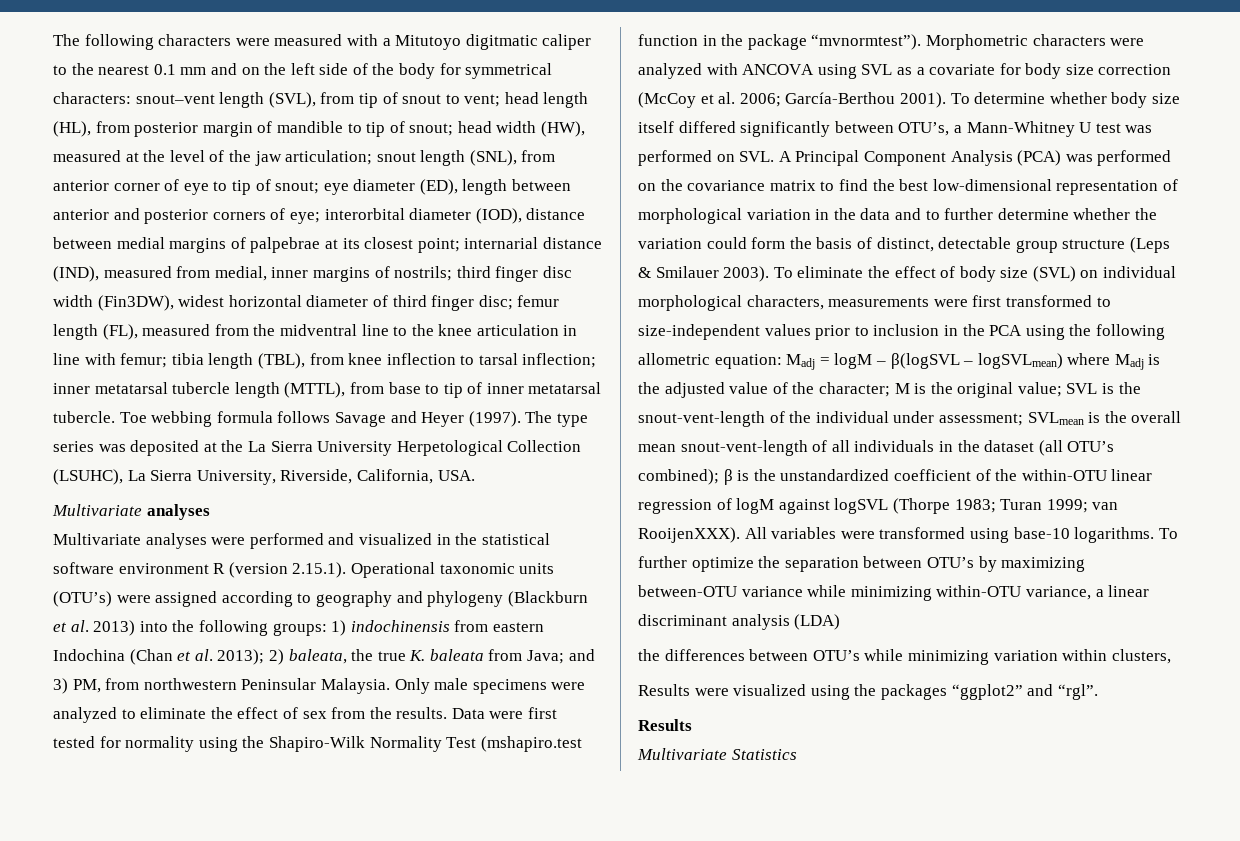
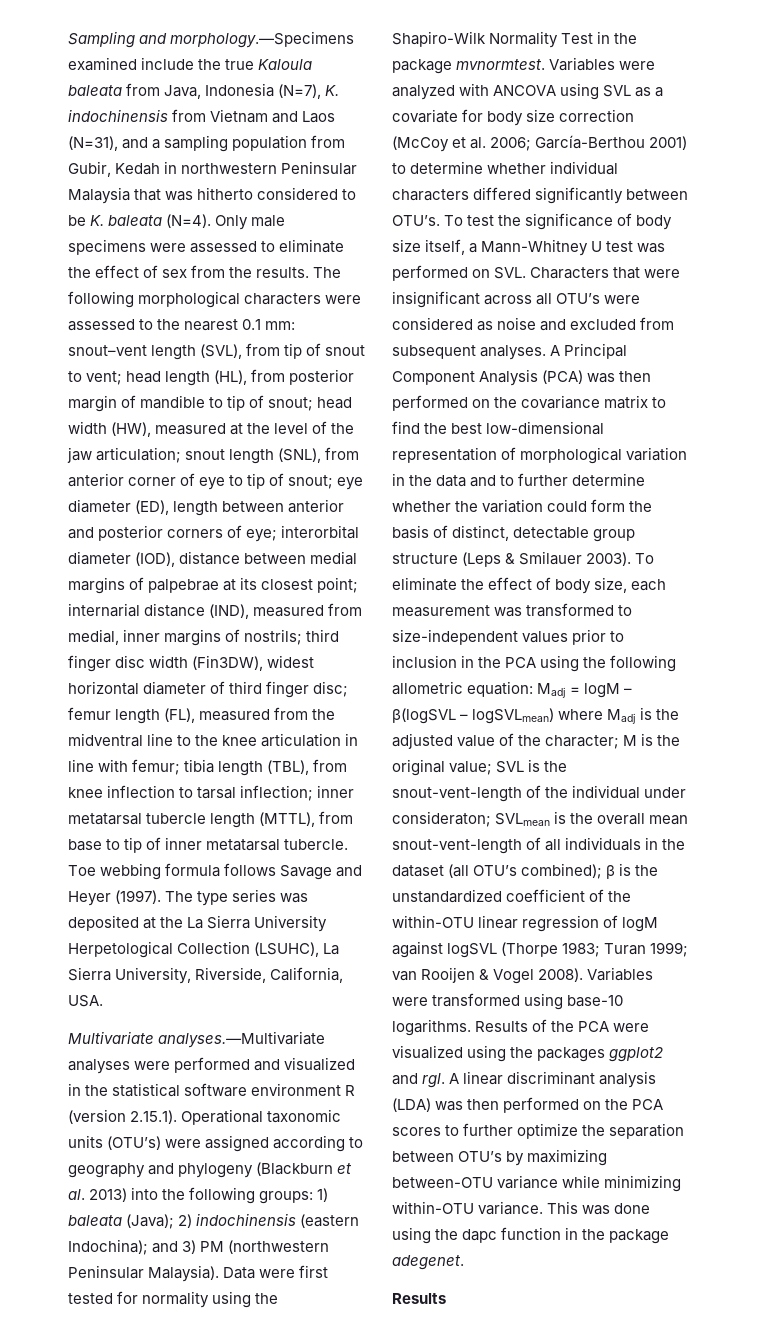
+ Sampling and morphology.—Specimens examined include the true Kaloula baleata from Java, Indonesia (N=7), K. indochinensis from Vietnam and Laos (N=31), and a sampling population from Gubir, Kedah in northwestern Peninsular Malaysia that was hitherto considered to be K. baleata (N=4). Only male specimens were assessed to eliminate the effect of sex from the results.
- The following characters were measured with a Mitutoyo digitmatic caliper to the nearest 0.1 mm and on the left side of the body for symmetrical characters:
+ The following morphological characters were assessed to the nearest 0.1 mm:
  The type series was deposited at the La Sierra University Herpetological Collection (LSUHC), La Sierra University, Riverside, California, USA.
- Multivariate analyses
- Multivariate analyses were performed and visualized in the statistical software environment R (version 2.15.1). Operational taxonomic units (OTU’s) were assigned according to geography and phylogeny (Blackburn et al. 2013) into the following groups: 1) indochinensis from eastern Indochina (Chan et al. 2013); 2) baleata, the true K. baleata from Java; and 3) PM, from northwestern Peninsular Malaysia. Only male specimens were analyzed to eliminate the effect of sex from the results.
+ Multivariate analyses.—Multivariate analyses were performed and visualized in the statistical software environment R (version 2.15.1). Operational taxonomic units (OTU’s) were assigned according to geography and phylogeny (Blackburn et al. 2013) into the following groups: 1) baleata (Java); 2) indochinensis (eastern Indochina); and 3) PM (northwestern Peninsular Malaysia).
- Data were first tested for normality using the Shapiro-Wilk Normality Test (mshapiro.test function in the package “mvnormtest”). Morphometric characters were analyzed with ANCOVA using SVL as a covariate for body size correction (McCoy et al. 2006;
+ Data were first tested for normality using the Shapiro-Wilk Normality Test in the package mvnormtest. Variables were analyzed with ANCOVA using SVL as a covariate for body size correction (McCoy et al. 2006;
- García-Berthou 2001). To determine whether body size itself differed significantly between OTU’s, a Mann-Whitney U test was performed on SVL. A Principal Component Analysis (PCA) was performed on the covariance matrix to find the best low-dimensional representation of morphological variation in the data and to further determine whether the variation could form the basis of distinct, detectable group structure (Leps & Smilauer 2003).
+ García-Berthou 2001) to determine whether individual characters differed significantly between OTU’s. To test the significance of body size itself, a Mann-Whitney U test was performed on SVL. Characters that were insignificant across all OTU’s were considered as noise and excluded from subsequent analyses. A Principal Component Analysis (PCA) was then performed on the covariance matrix to find the best low-dimensional representation of morphological variation in the data and to further determine whether the variation could form the basis of distinct, detectable group structure (Leps & Smilauer 2003).
- To eliminate the effect of body size (SVL) on individual morphological characters, measurements were first transformed to size-independent values prior to inclusion in the PCA using the following allometric equation:
+ To eliminate the effect of body size, each measurement was transformed to size-independent values prior to inclusion in the PCA using the following allometric equation:
- SVL is the snout-vent-length of the individual under assessment;
+ SVL is the snout-vent-length of the individual under consideraton;
- van RooijenXXX). All variables were transformed using base-10 logarithms.
+ van Rooijen & Vogel 2008). Variables were transformed using base-10 logarithms.
- To further optimize the separation between OTU’s by maximizing between-OTU variance while minimizing within-OTU variance, a linear discriminant analysis (LDA)
- the differences between OTU’s while minimizing variation within clusters,
- Results were visualized using the packages “ggplot2” and “rgl”.
+ Results of the PCA were visualized using the packages ggplot2 and rgl. A linear discriminant analysis (LDA) was then performed on the PCA scores to further optimize the separation between OTU’s by maximizing between-OTU variance while minimizing within-OTU variance. This was done using the dapc function in the package adegenet.
  Results
- Multivariate Statistics

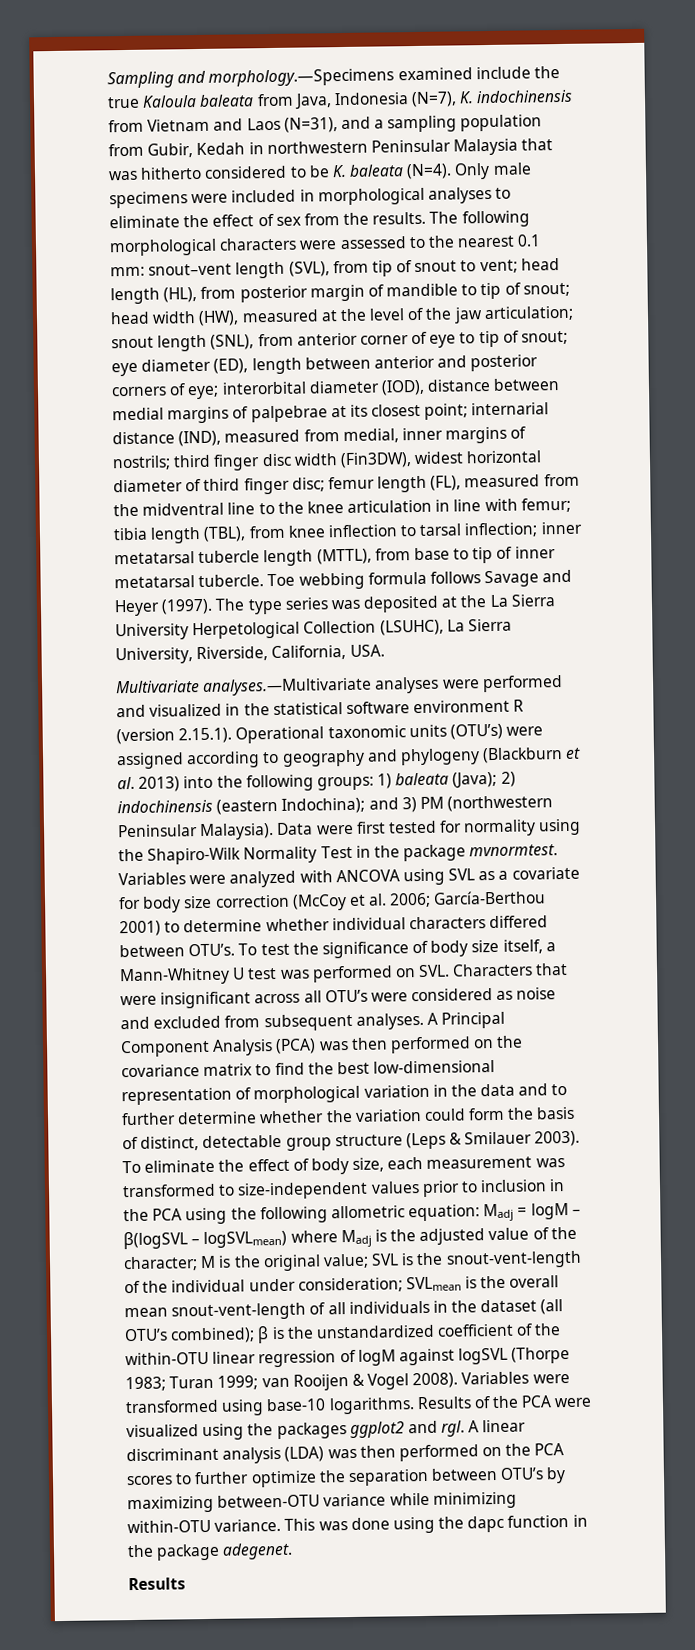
- Only male specimens were assessed to eliminate the effect of sex from the results.
+ Only male specimens were included in morphological analyses to eliminate the effect of sex from the results.
- Variables were analyzed with ANCOVA using SVL as a covariate for body size correction (McCoy et al. 2006; García-Berthou 2001) to determine whether individual characters differed significantly between OTU’s.
+ Variables were analyzed with ANCOVA using SVL as a covariate for body size correction (McCoy et al. 2006; García-Berthou 2001) to determine whether individual characters differed between OTU’s.
- SVL is the snout-vent-length of the individual under consideraton;
+ SVL is the snout-vent-length of the individual under consideration;

